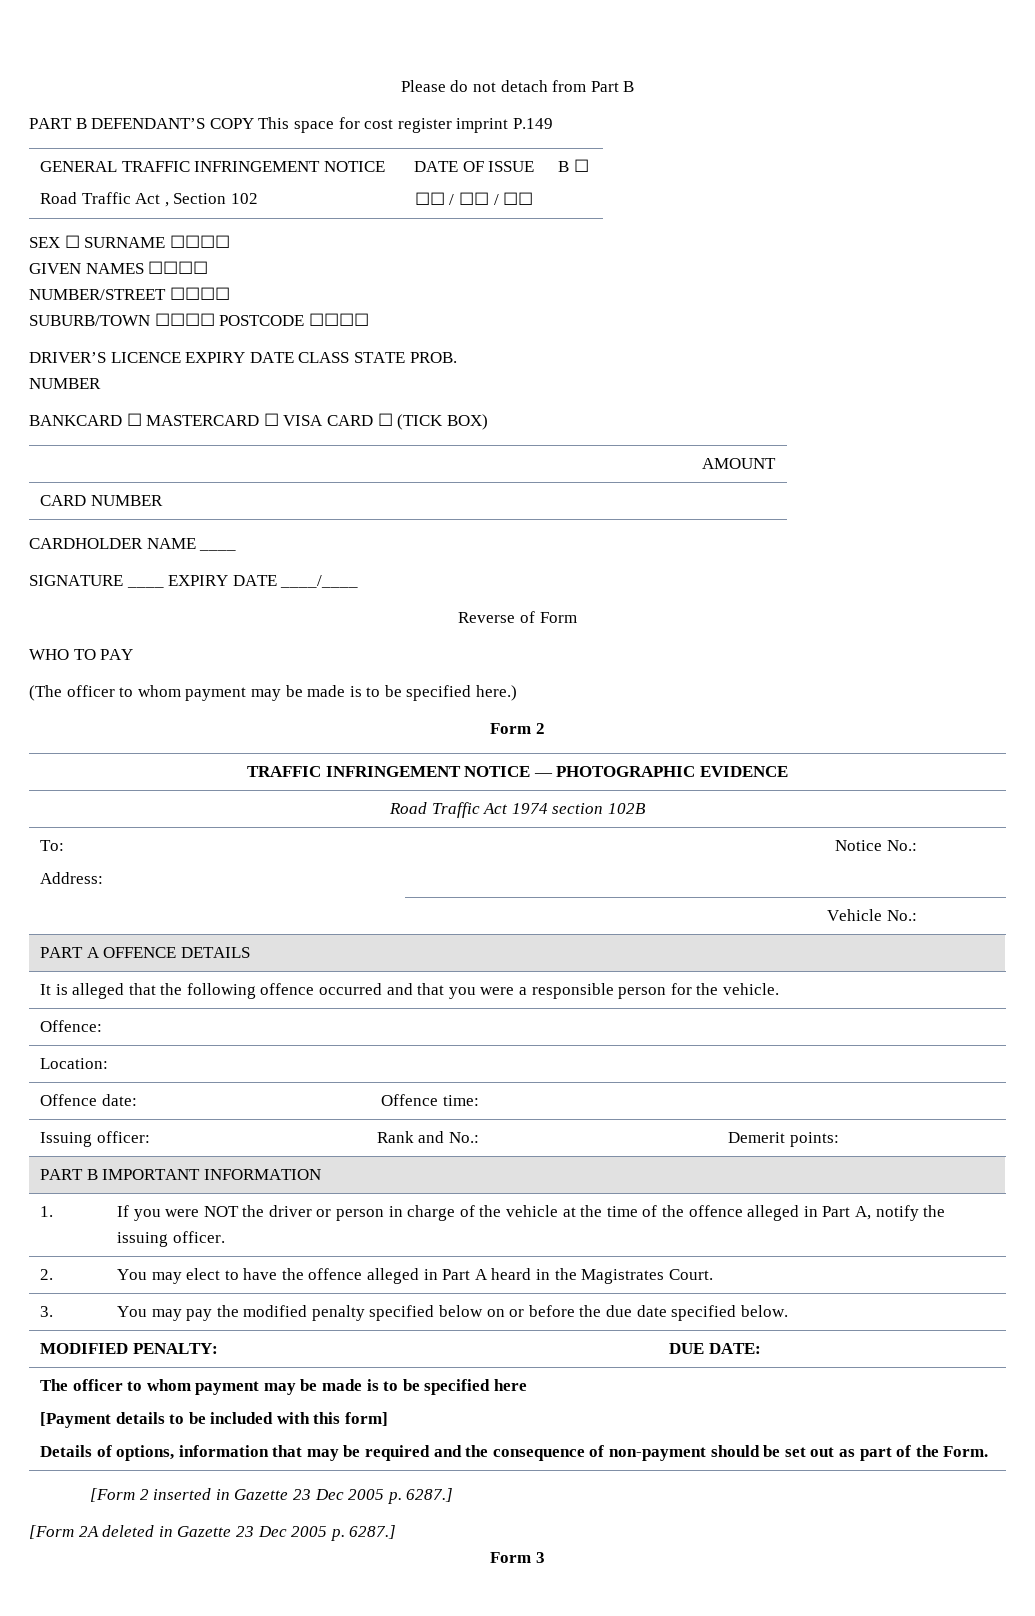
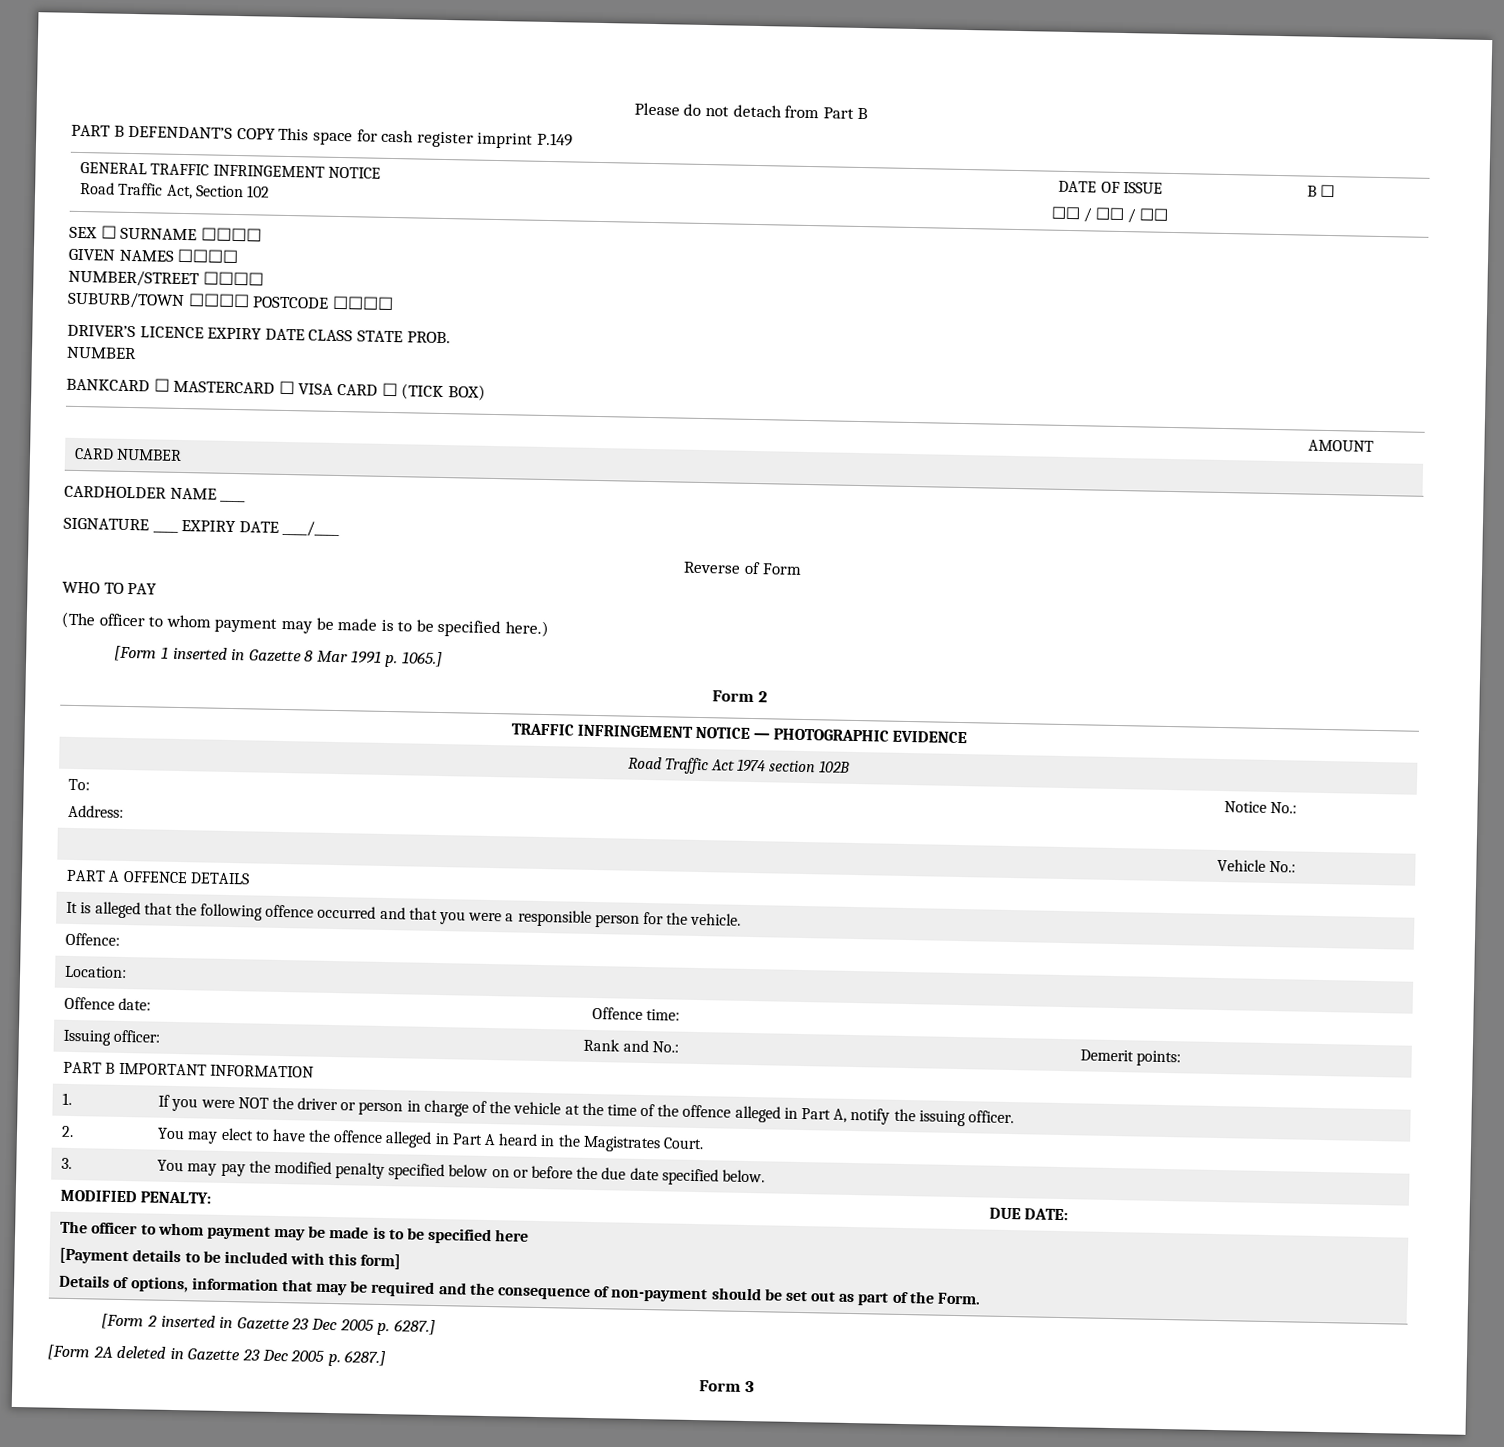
- PART B DEFENDANT’S COPY This space for cost register imprint P.149
+ PART B DEFENDANT’S COPY This space for cash register imprint P.149
  GENERAL TRAFFIC INFRINGEMENT NOTICE
- Road Traffic Act , Section 102 | DATE OF ISSUE
+ Road Traffic Act, Section 102 | DATE OF ISSUE
+ [Form 1 inserted in Gazette 8 Mar 1991 p. 1065.]

